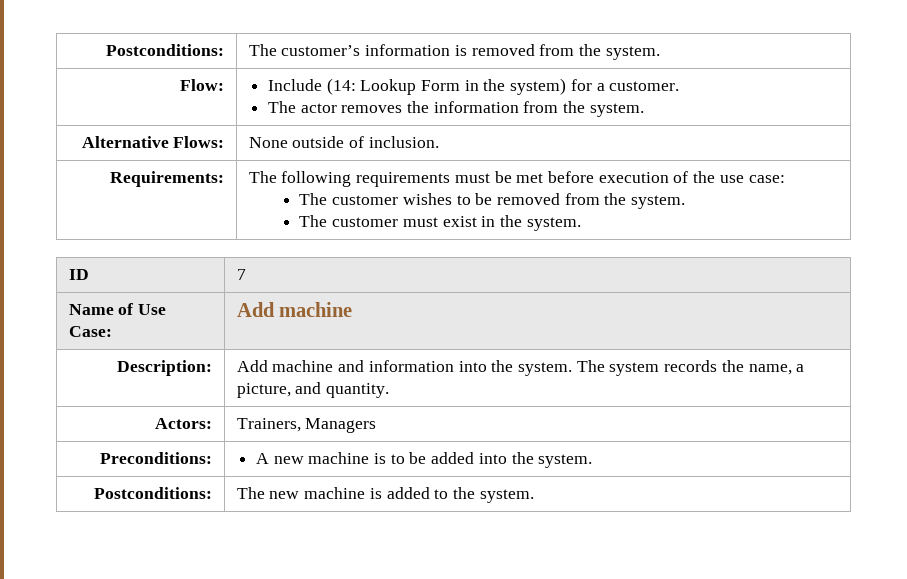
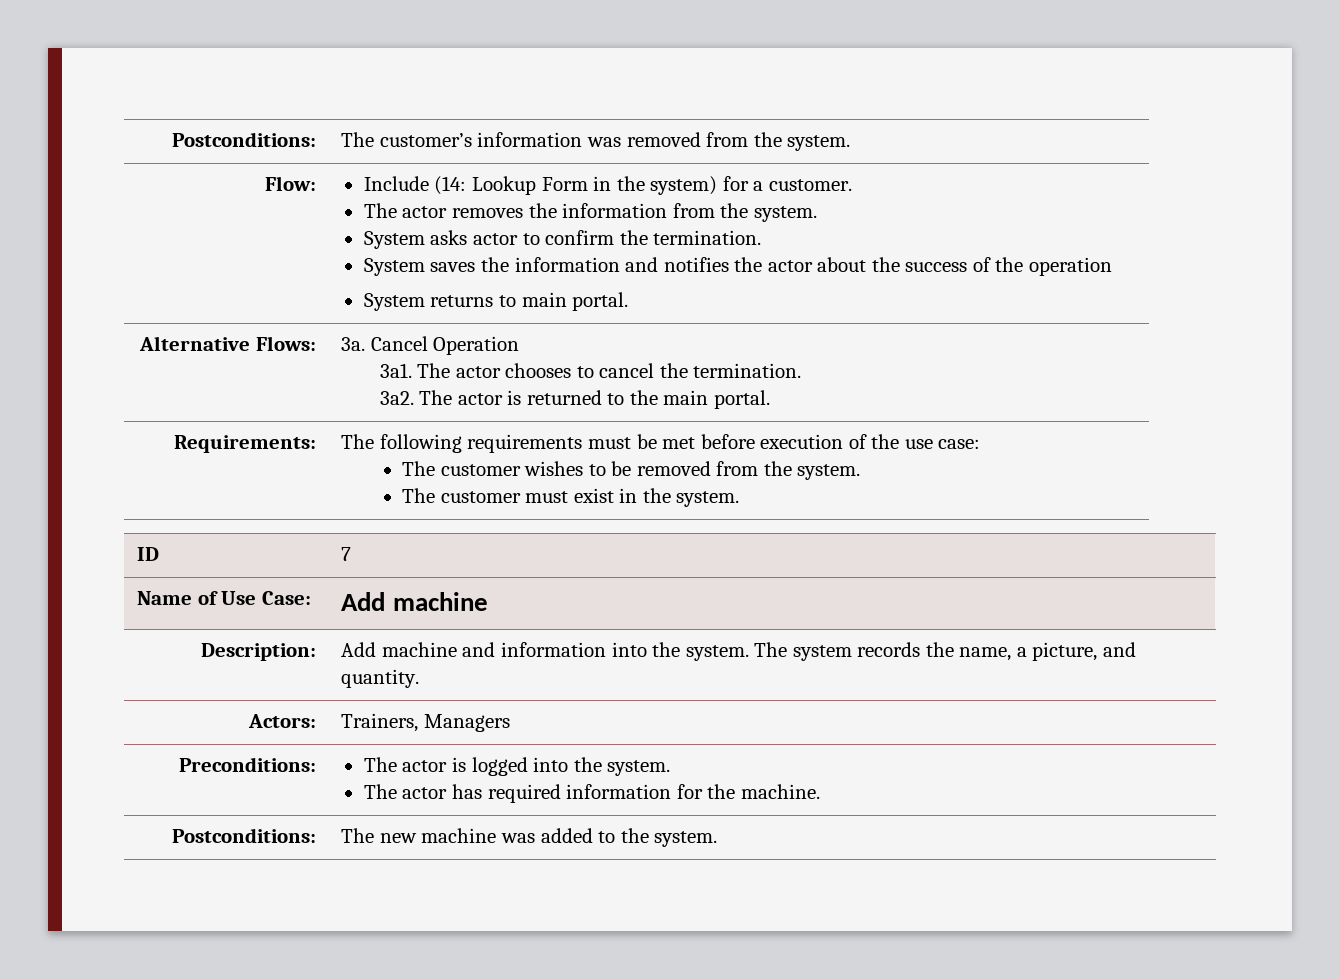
- Postconditions: | The customer’s information is removed from the system.
+ Postconditions: | The customer’s information was removed from the system.
- Alternative Flows: | None outside of inclusion.
+ System asks actor to confirm the termination.
+ System saves the information and notifies the actor about the success of the operation
+ System returns to main portal.
+ Alternative Flows: | 3a. Cancel Operation
+ 3a1. The actor chooses to cancel the termination.
+ 3a2. The actor is returned to the main portal.
- Preconditions: | A new machine is to be added into the system.
+ Preconditions: | The actor is logged into the system.
+ The actor has required information for the machine.
- Postconditions: | The new machine is added to the system.
+ Postconditions: | The new machine was added to the system.

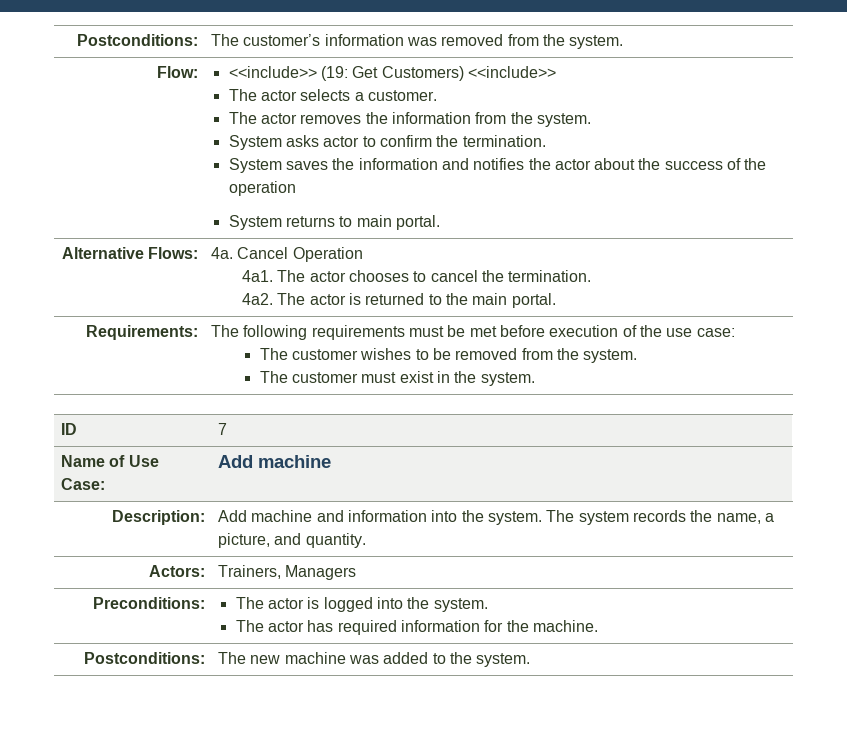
- Include (14: Lookup Form in the system) for a customer.
+ <<include>> (19: Get Customers) <<include>>
+ The actor selects a customer.
- Alternative Flows: | 3a. Cancel Operation
- 3a1. The actor chooses to cancel the termination.
- 3a2. The actor is returned to the main portal.
+ Alternative Flows: | 4a. Cancel Operation
+ 4a1. The actor chooses to cancel the termination.
+ 4a2. The actor is returned to the main portal.

